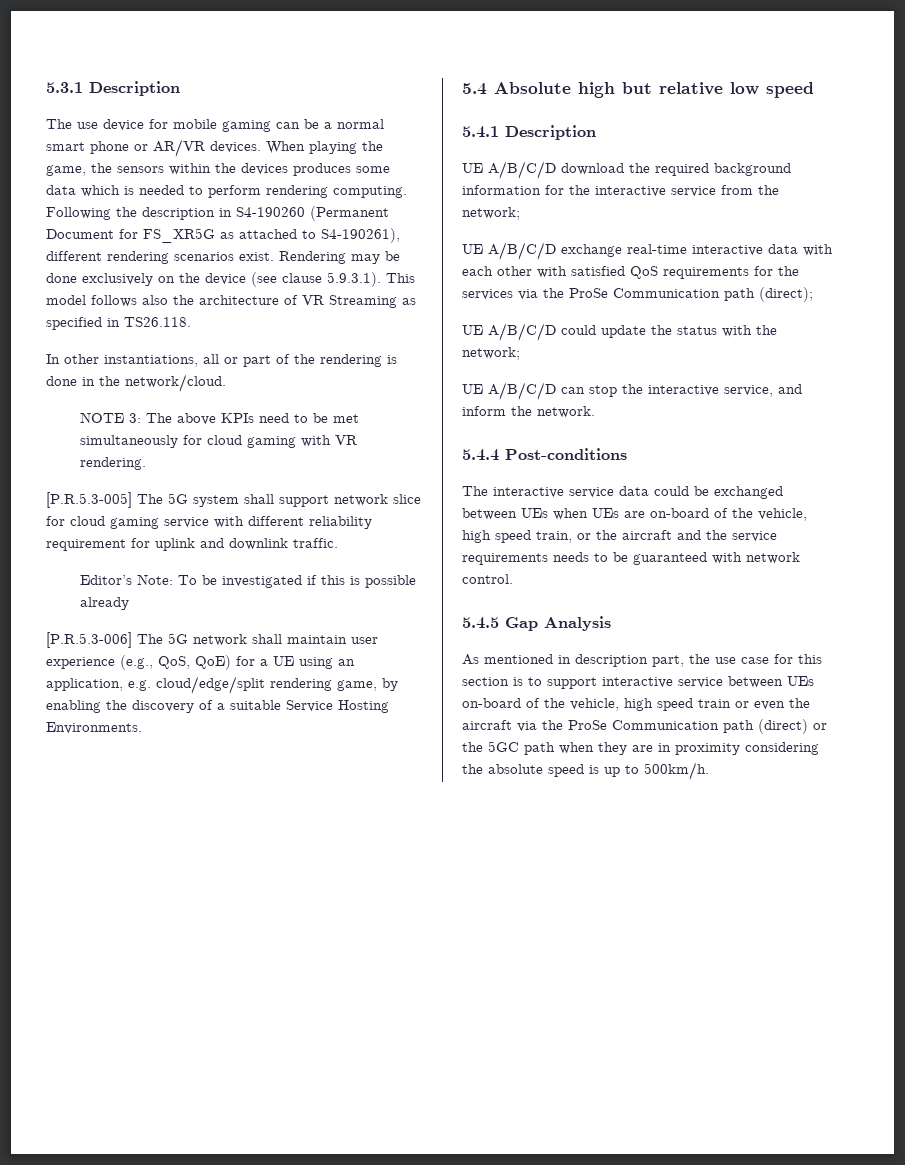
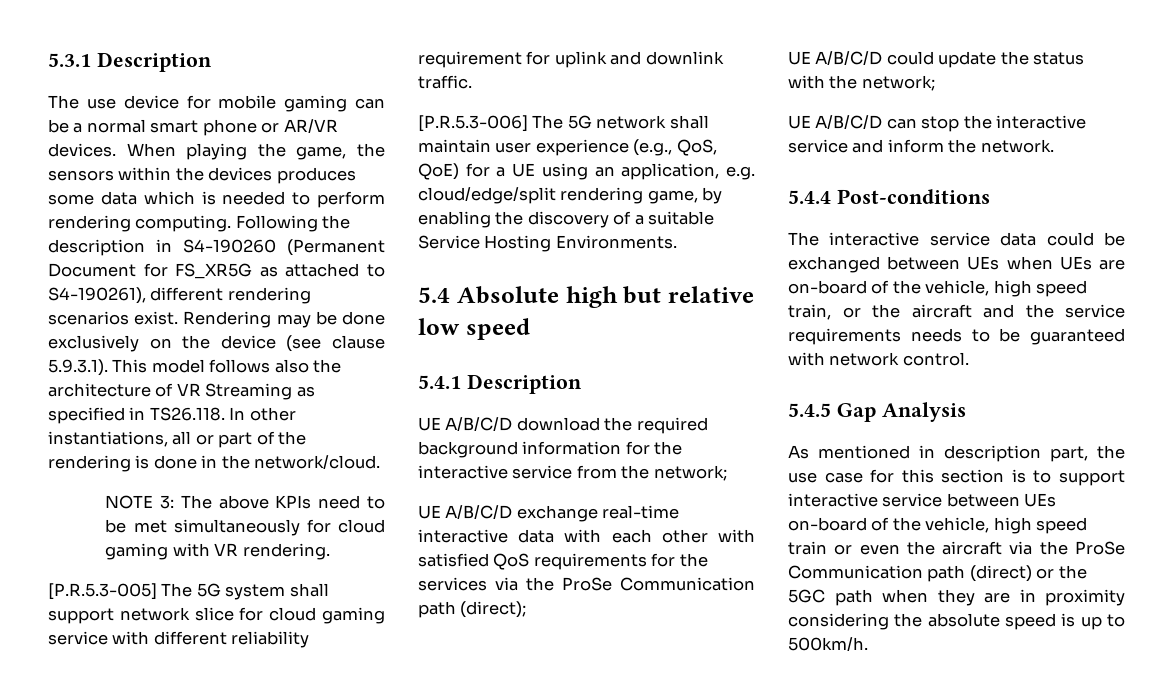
- Rendering may be done exclusively on the device (see clause 5.9.3.1). This model follows also the architecture of VR Streaming as specified in TS26.118.
- In other instantiations, all or part of the rendering is done in the network/cloud.
+ Rendering may be done exclusively on the device (see clause 5.9.3.1). This model follows also the architecture of VR Streaming as specified in TS26.118. In other instantiations, all or part of the rendering is done in the network/cloud.
- Editor’s Note: To be investigated if this is possible already
- UE A/B/C/D can stop the interactive service, and inform the network.
+ UE A/B/C/D can stop the interactive service and inform the network.

